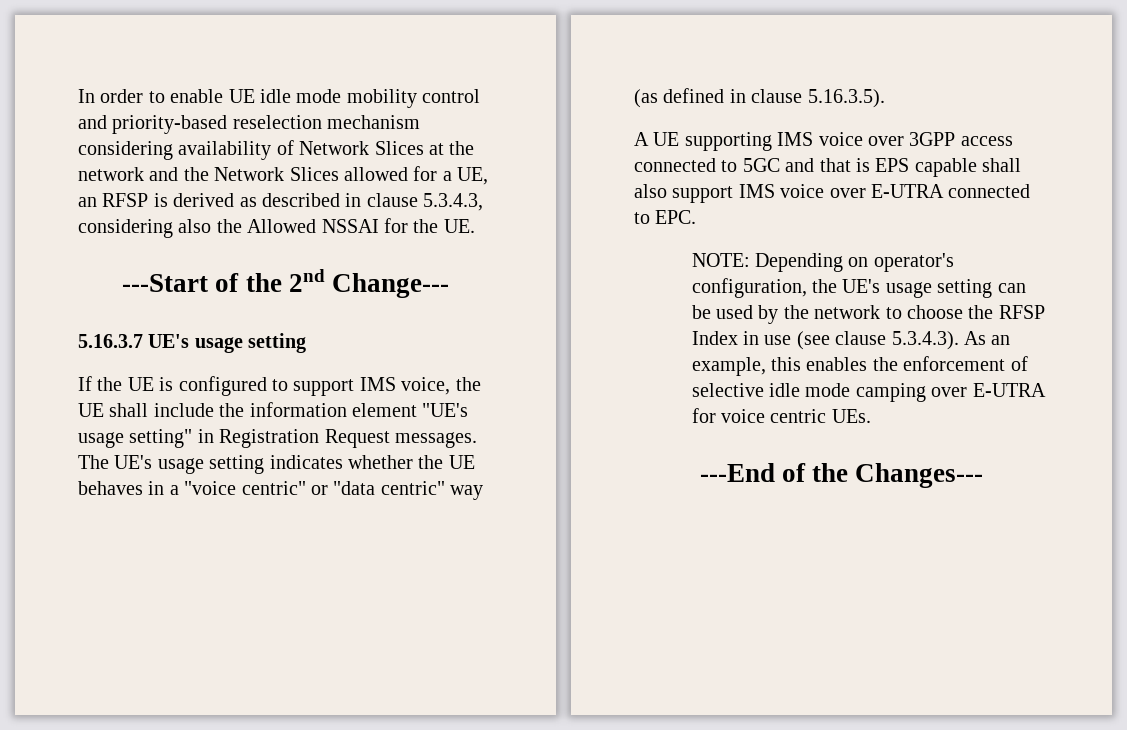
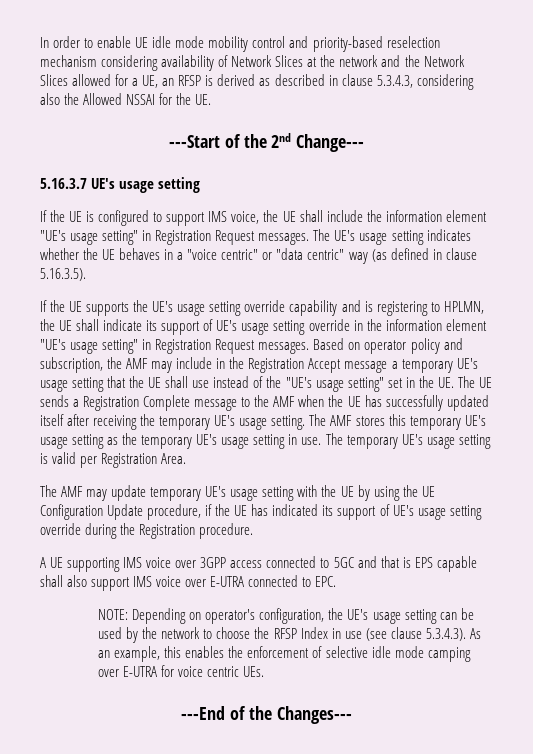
+ If the UE supports the UE's usage setting override capability and is registering to HPLMN, the UE shall indicate its support of UE's usage setting override in the information element "UE's usage setting" in Registration Request messages. Based on operator policy and subscription, the AMF may include in the Registration Accept message a temporary UE's usage setting that the UE shall use instead of the "UE's usage setting" set in the UE. The UE sends a Registration Complete message to the AMF when the UE has successfully updated itself after receiving the temporary UE's usage setting. The AMF stores this temporary UE's usage setting as the temporary UE's usage setting in use. The temporary UE's usage setting is valid per Registration Area.
+ The AMF may update temporary UE's usage setting with the UE by using the UE Configuration Update procedure, if the UE has indicated its support of UE's usage setting override during the Registration procedure.

